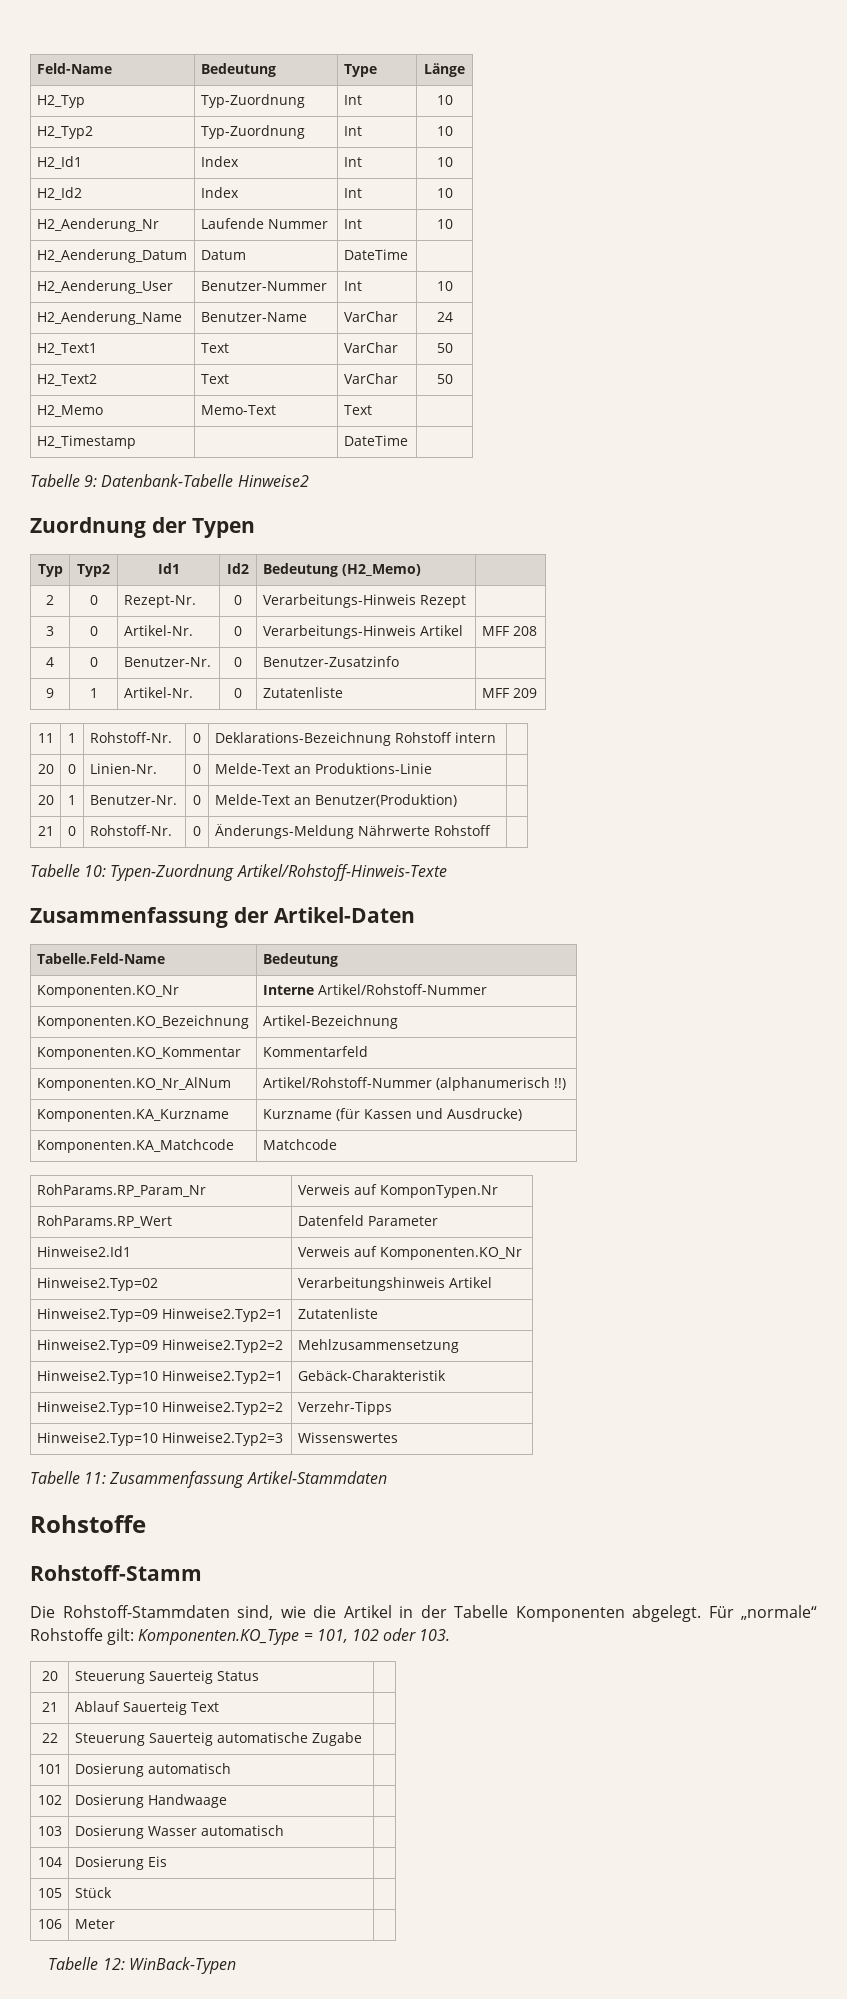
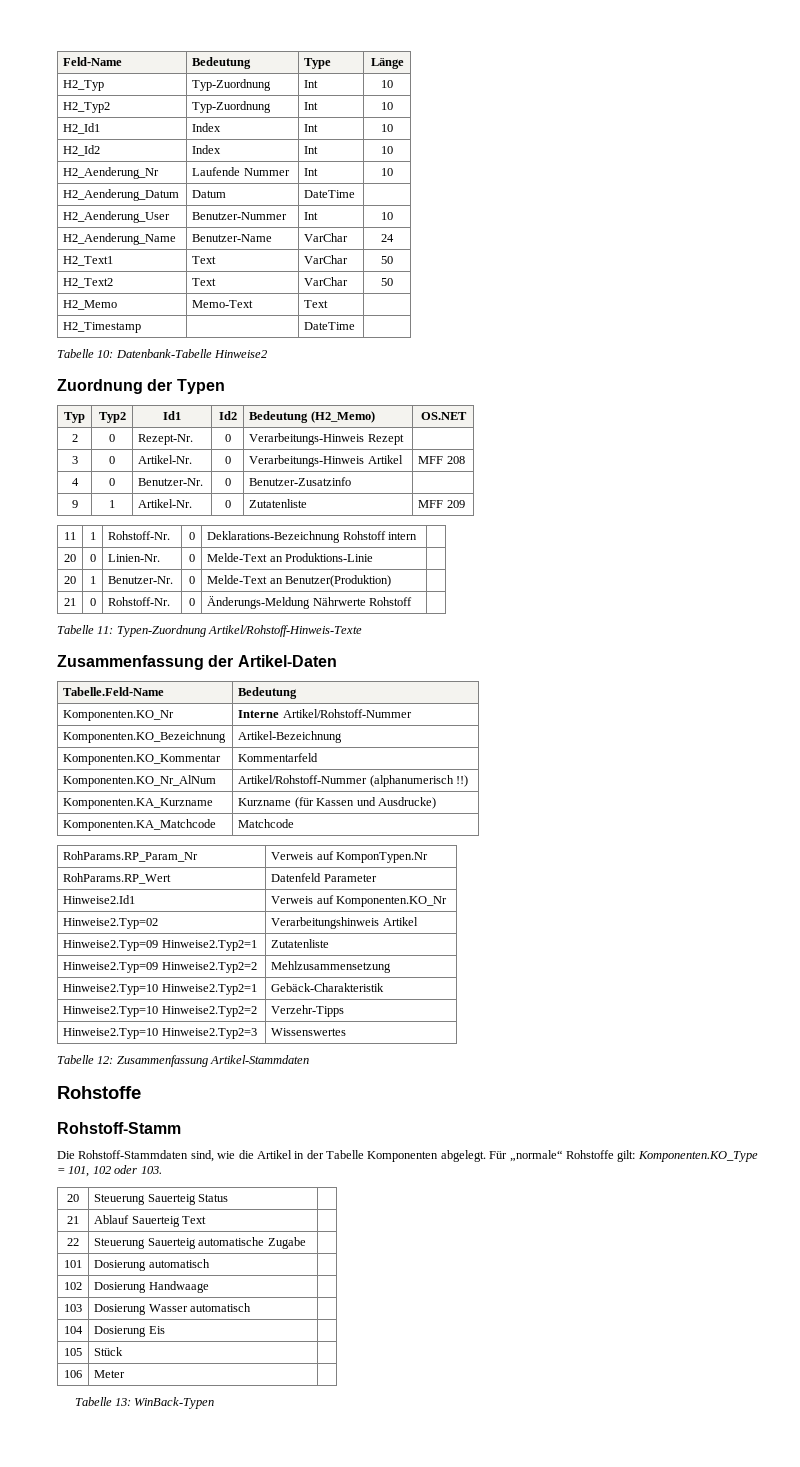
- Tabelle 9: Datenbank-Tabelle Hinweise2
+ Tabelle 10: Datenbank-Tabelle Hinweise2
- Typ | Typ2 | Id1 | Id2 | Bedeutung (H2_Memo) |
+ Typ | Typ2 | Id1 | Id2 | Bedeutung (H2_Memo) | OS.NET
- Tabelle 10: Typen-Zuordnung Artikel/Rohstoff-Hinweis-Texte
+ Tabelle 11: Typen-Zuordnung Artikel/Rohstoff-Hinweis-Texte
- Tabelle 11: Zusammenfassung Artikel-Stammdaten
+ Tabelle 12: Zusammenfassung Artikel-Stammdaten
- Tabelle 12: WinBack-Typen
+ Tabelle 13: WinBack-Typen

